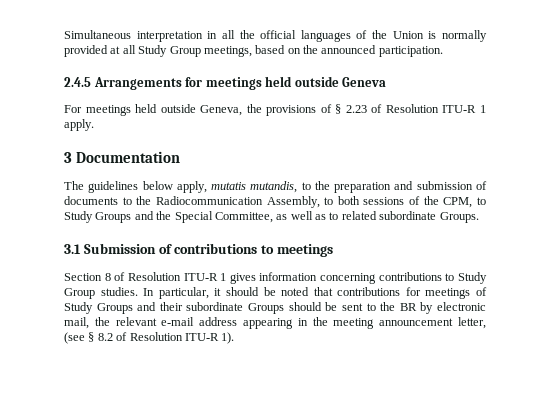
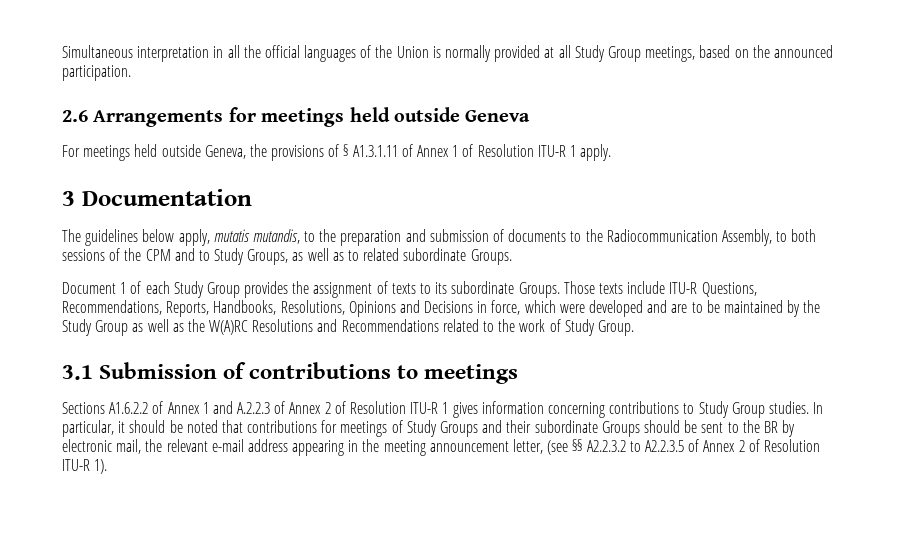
- 2.4.5 Arrangements for meetings held outside Geneva
+ 2.6 Arrangements for meetings held outside Geneva
- For meetings held outside Geneva, the provisions of § 2.23 of Resolution ITU-R 1 apply.
+ For meetings held outside Geneva, the provisions of § A1.3.1.11 of Annex 1 of Resolution ITU-R 1 apply.
- The guidelines below apply, mutatis mutandis, to the preparation and submission of documents to the Radiocommunication Assembly, to both sessions of the CPM, to Study Groups and the Special Committee, as well as to related subordinate Groups.
+ The guidelines below apply, mutatis mutandis, to the preparation and submission of documents to the Radiocommunication Assembly, to both sessions of the CPM and to Study Groups, as well as to related subordinate Groups.
+ Document 1 of each Study Group provides the assignment of texts to its subordinate Groups. Those texts include ITU-R Questions, Recommendations, Reports, Handbooks, Resolutions, Opinions and Decisions in force, which were developed and are to be maintained by the Study Group as well as the W(A)RC Resolutions and Recommendations related to the work of Study Group.
- Section 8 of Resolution ITU-R 1 gives information concerning contributions to Study Group studies.
+ Sections A1.6.2.2 of Annex 1 and A.2.2.3 of Annex 2 of Resolution ITU-R 1 gives information concerning contributions to Study Group studies.
- In particular, it should be noted that contributions for meetings of Study Groups and their subordinate Groups should be sent to the BR by electronic mail, the relevant e-mail address appearing in the meeting announcement letter, (see § 8.2 of Resolution ITU-R 1).
+ In particular, it should be noted that contributions for meetings of Study Groups and their subordinate Groups should be sent to the BR by electronic mail, the relevant e-mail address appearing in the meeting announcement letter, (see §§ A2.2.3.2 to A2.2.3.5 of Annex 2 of Resolution ITU-R 1).

